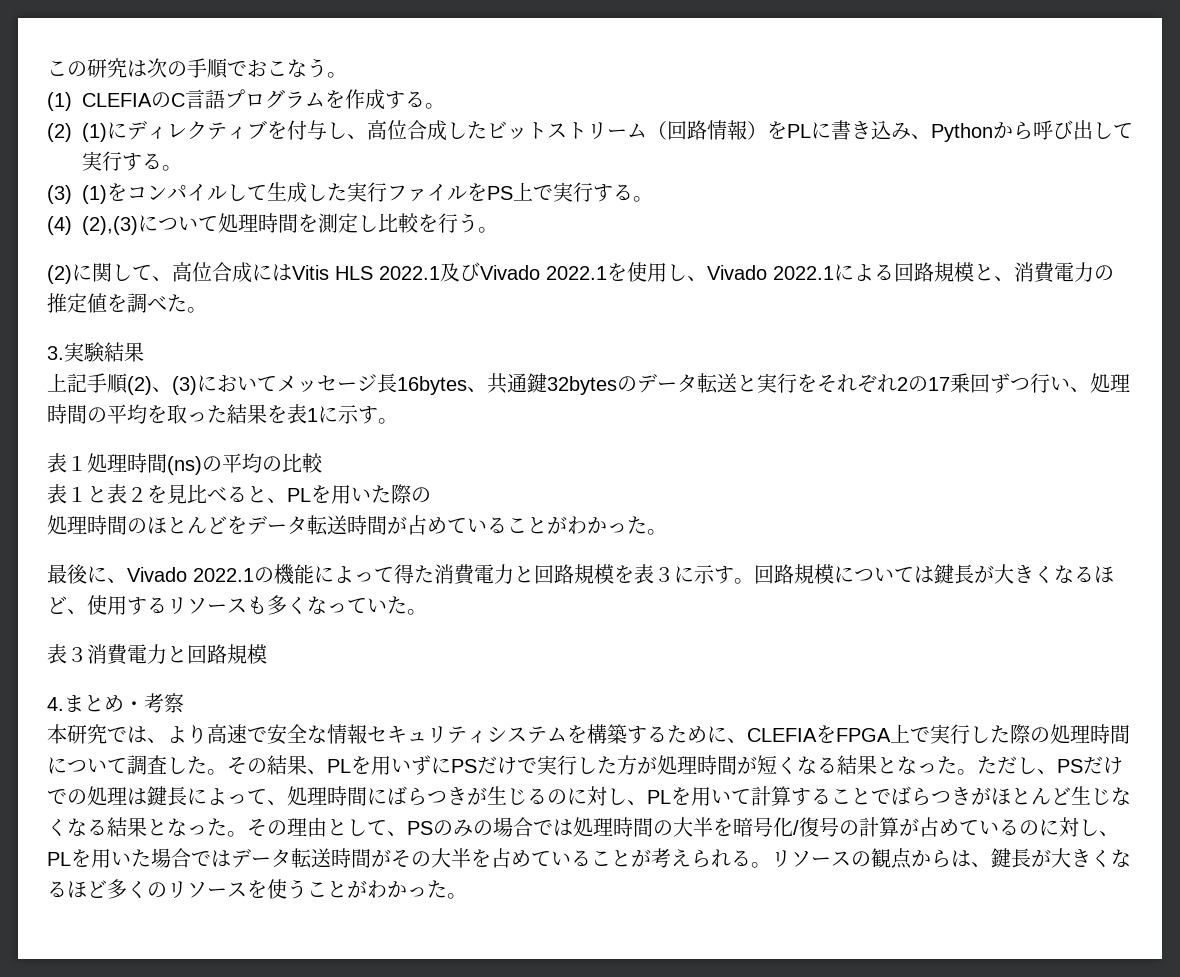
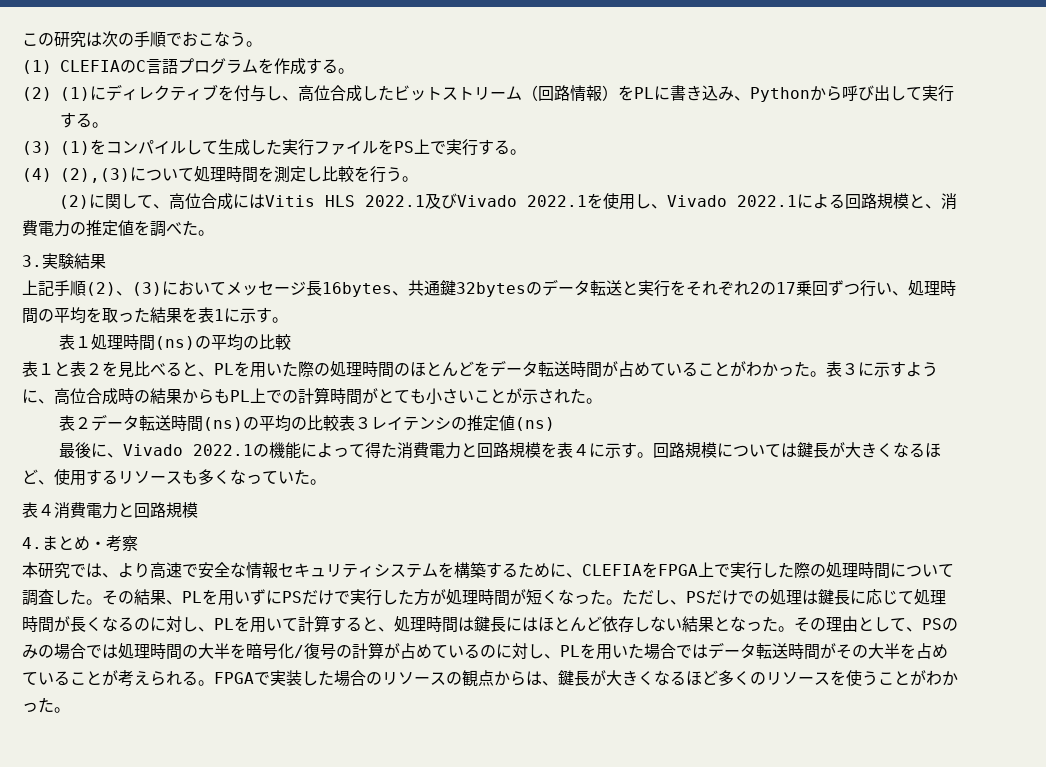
- 表１と表２を見比べると、PLを用いた際の
- 処理時間のほとんどをデータ転送時間が占めていることがわかった。
+ 表１と表２を見比べると、PLを用いた際の処理時間のほとんどをデータ転送時間が占めていることがわかった。表３に示すように、高位合成時の結果からもPL上での計算時間がとても小さいことが示された。
+ 表２データ転送時間(ns)の平均の比較表３レイテンシの推定値(ns)
- 最後に、Vivado 2022.1の機能によって得た消費電力と回路規模を表３に示す。
+ 最後に、Vivado 2022.1の機能によって得た消費電力と回路規模を表４に示す。
- 表３消費電力と回路規模
+ 表４消費電力と回路規模
- その結果、PLを用いずにPSだけで実行した方が処理時間が短くなる結果となった。
+ その結果、PLを用いずにPSだけで実行した方が処理時間が短くなった。
- ただし、PSだけでの処理は鍵長によって、処理時間にばらつきが生じるのに対し、PLを用いて計算することでばらつきがほとんど生じなくなる結果となった。
+ ただし、PSだけでの処理は鍵長に応じて処理時間が長くなるのに対し、PLを用いて計算すると、処理時間は鍵長にはほとんど依存しない結果となった。
- リソースの観点からは、鍵長が大きくなるほど多くのリソースを使うことがわかった。
+ FPGAで実装した場合のリソースの観点からは、鍵長が大きくなるほど多くのリソースを使うことがわかった。

